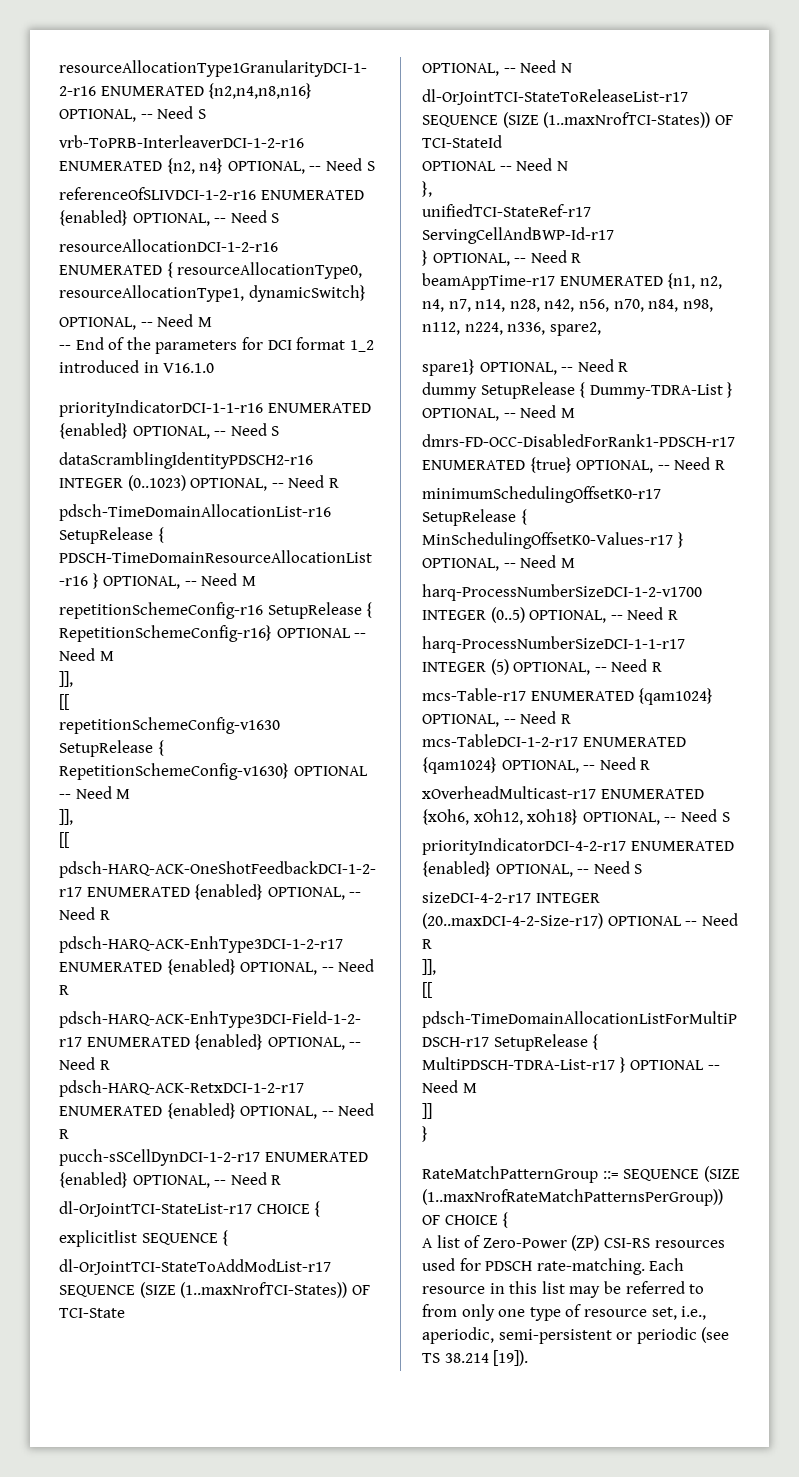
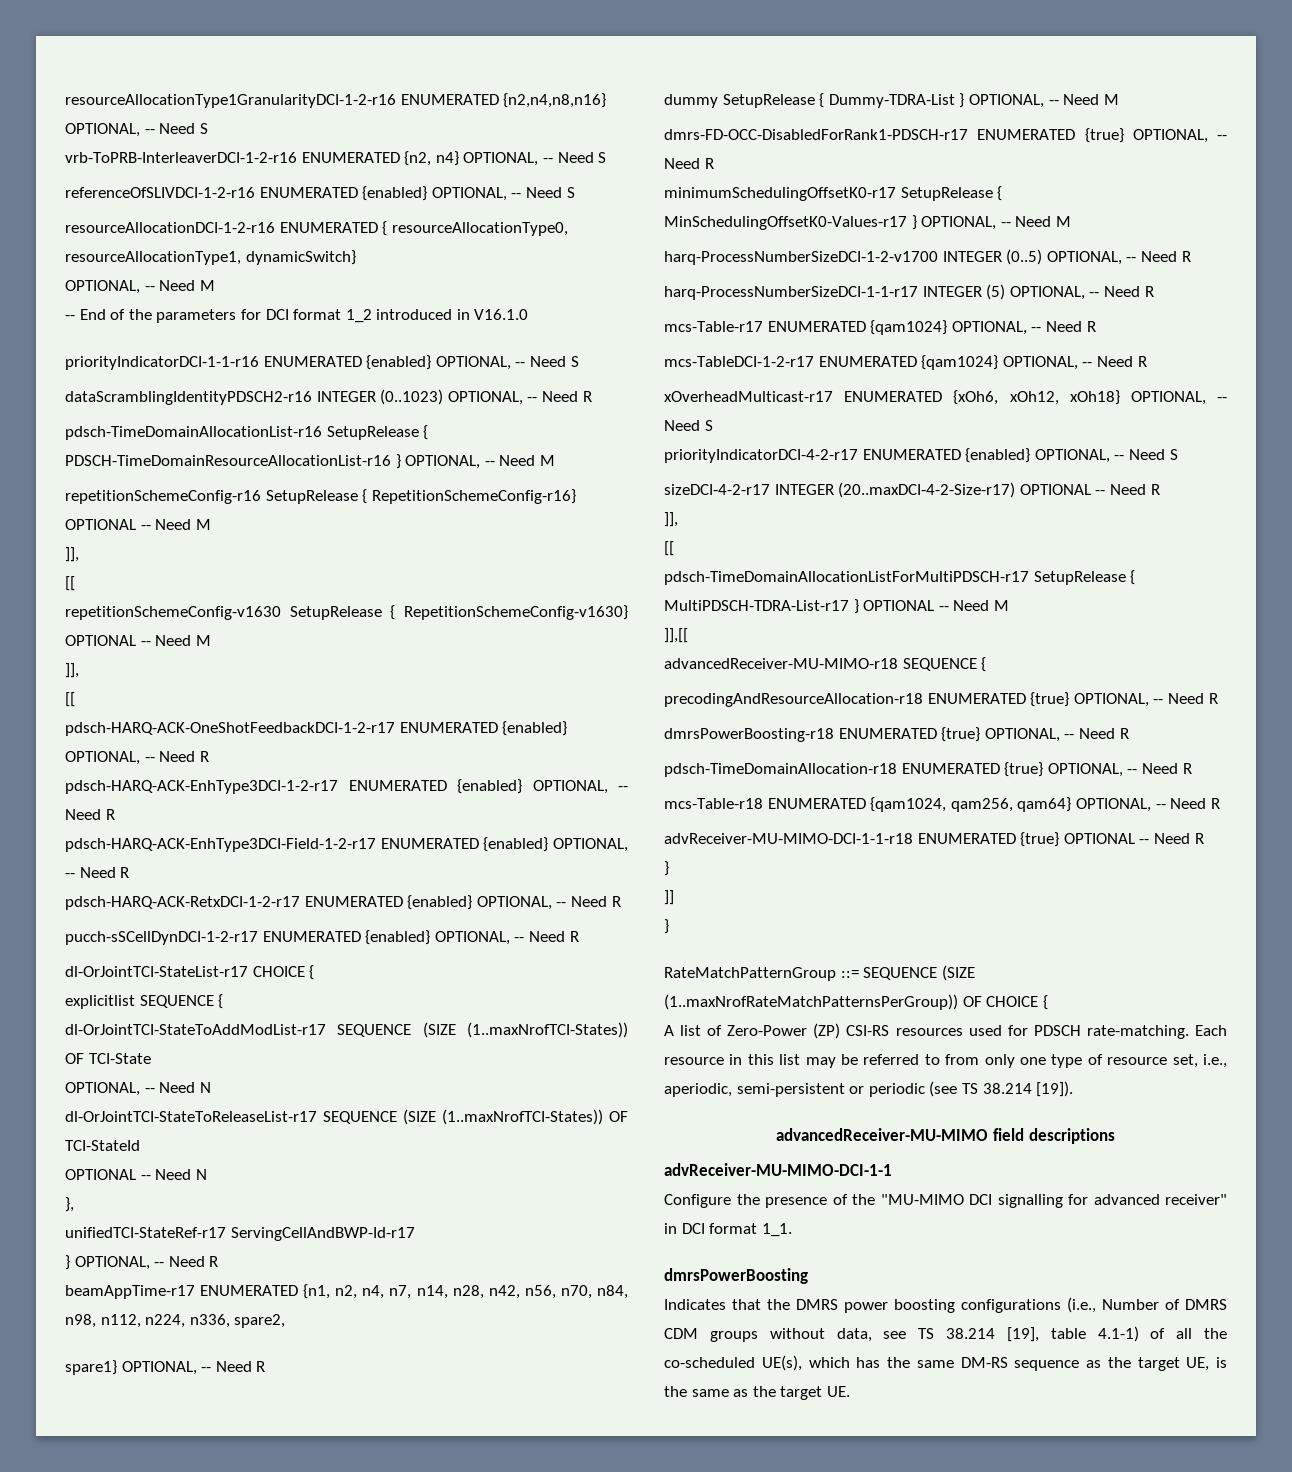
+ ]],[[
+ advancedReceiver-MU-MIMO-r18 SEQUENCE {
+ precodingAndResourceAllocation-r18 ENUMERATED {true} OPTIONAL, -- Need R
+ dmrsPowerBoosting-r18 ENUMERATED {true} OPTIONAL, -- Need R
+ pdsch-TimeDomainAllocation-r18 ENUMERATED {true} OPTIONAL, -- Need R
+ mcs-Table-r18 ENUMERATED {qam1024, qam256, qam64} OPTIONAL, -- Need R
+ advReceiver-MU-MIMO-DCI-1-1-r18 ENUMERATED {true} OPTIONAL -- Need R
+ }
+ advancedReceiver-MU-MIMO field descriptions
+ advReceiver-MU-MIMO-DCI-1-1
+ Configure the presence of the "MU-MIMO DCI signalling for advanced receiver" in DCI format 1_1.
+ dmrsPowerBoosting
+ Indicates that the DMRS power boosting configurations (i.e., Number of DMRS CDM groups without data, see TS 38.214 [19], table 4.1-1) of all the co-scheduled UE(s), which has the same DM-RS sequence as the target UE, is the same as the target UE.

